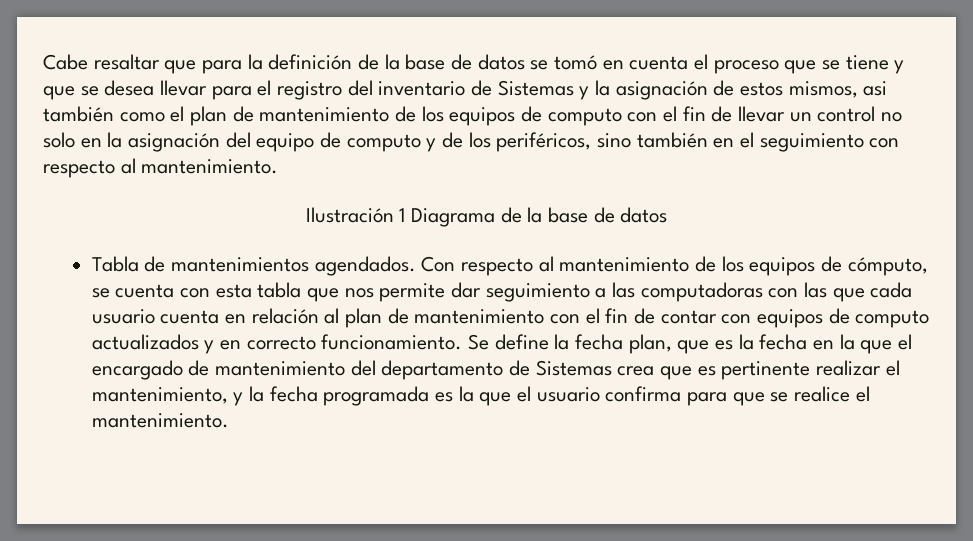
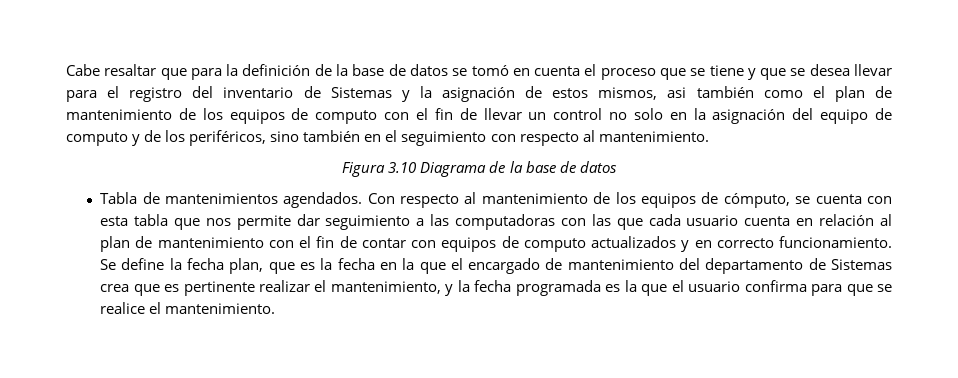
- Ilustración 1 Diagrama de la base de datos
+ Figura 3.10 Diagrama de la base de datos

